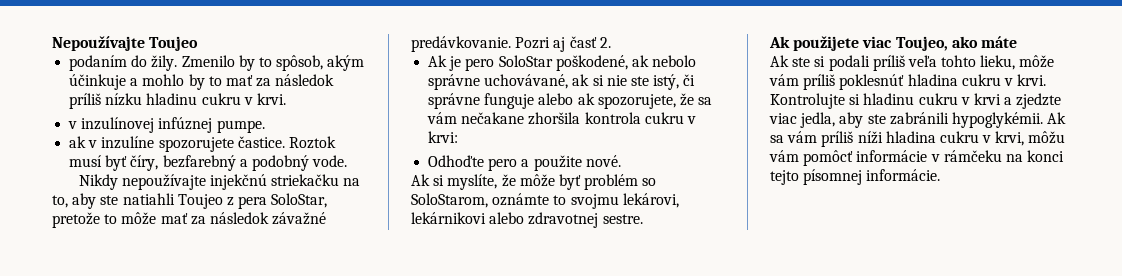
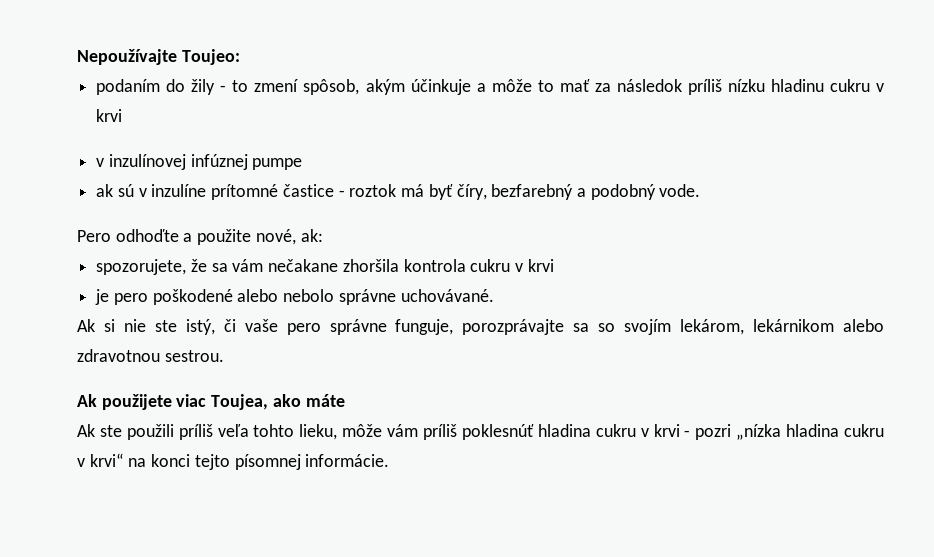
- Nepoužívajte Toujeo
+ Nepoužívajte Toujeo:
- podaním do žily. Zmenilo by to spôsob, akým účinkuje a mohlo by to mať za následok príliš nízku hladinu cukru v krvi.
+ podaním do žily - to zmení spôsob, akým účinkuje a môže to mať za následok príliš nízku hladinu cukru v krvi
- v inzulínovej infúznej pumpe.
- ak v inzulíne spozorujete častice. Roztok musí byť číry, bezfarebný a podobný vode.
+ v inzulínovej infúznej pumpe
+ ak sú v inzulíne prítomné častice - roztok má byť číry, bezfarebný a podobný vode.
- Nikdy nepoužívajte injekčnú striekačku na to, aby ste natiahli Toujeo z pera SoloStar, pretože to môže mať za následok závažné predávkovanie. Pozri aj časť 2.
- Ak je pero SoloStar poškodené, ak nebolo správne uchovávané, ak si nie ste istý, či správne funguje alebo ak spozorujete, že sa vám nečakane zhoršila kontrola cukru v krvi:
- Odhoďte pero a použite nové.
- Ak si myslíte, že môže byť problém so SoloStarom, oznámte to svojmu lekárovi, lekárnikovi alebo zdravotnej sestre.
+ Pero odhoďte a použite nové, ak:
+ spozorujete, že sa vám nečakane zhoršila kontrola cukru v krvi
+ je pero poškodené alebo nebolo správne uchovávané.
+ Ak si nie ste istý, či vaše pero správne funguje, porozprávajte sa so svojím lekárom, lekárnikom alebo zdravotnou sestrou.
- Ak použijete viac Toujeo, ako máte
+ Ak použijete viac Toujea, ako máte
- Ak ste si podali príliš veľa tohto lieku, môže vám príliš poklesnúť hladina cukru v krvi. Kontrolujte si hladinu cukru v krvi a zjedzte viac jedla, aby ste zabránili hypoglykémii. Ak sa vám príliš níži hladina cukru v krvi, môžu vám pomôcť informácie v rámčeku na konci tejto písomnej informácie.
+ Ak ste použili príliš veľa tohto lieku, môže vám príliš poklesnúť hladina cukru v krvi - pozri „nízka hladina cukru v krvi“ na konci tejto písomnej informácie.

